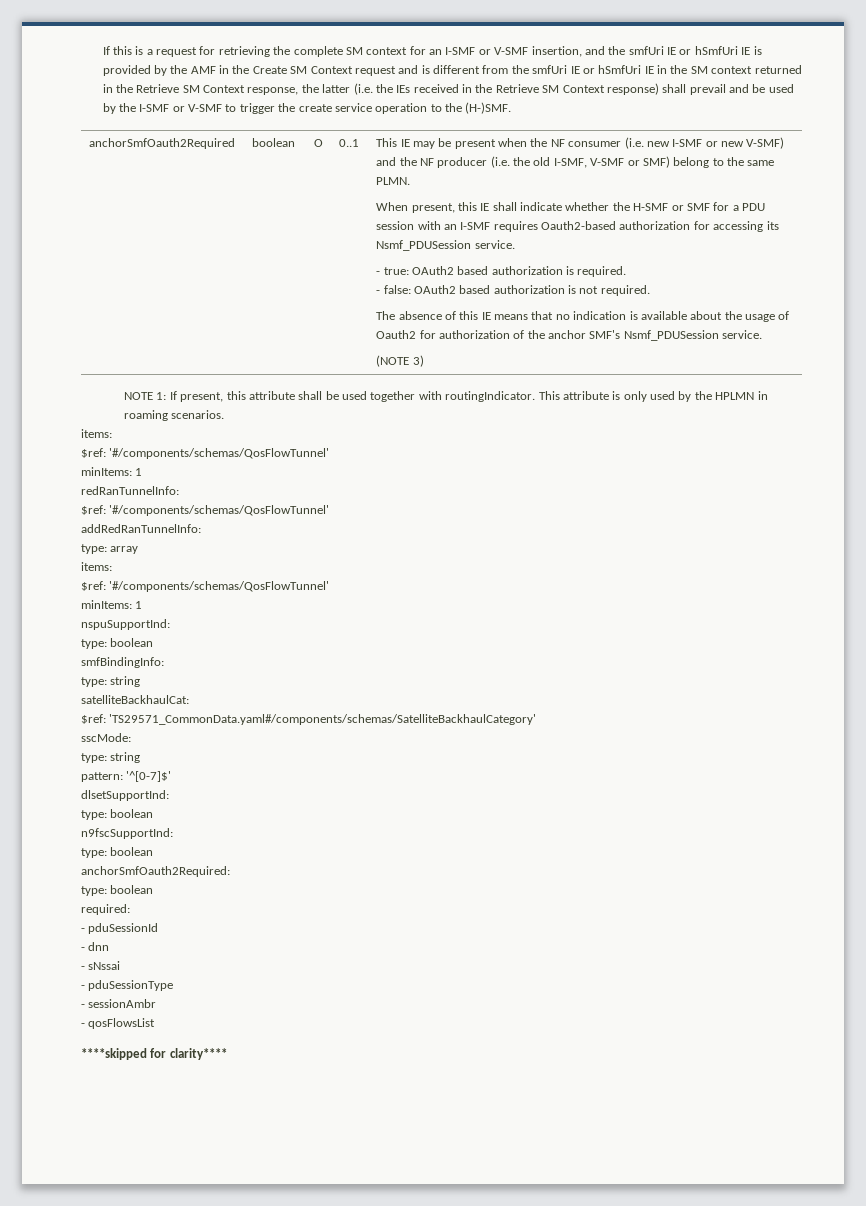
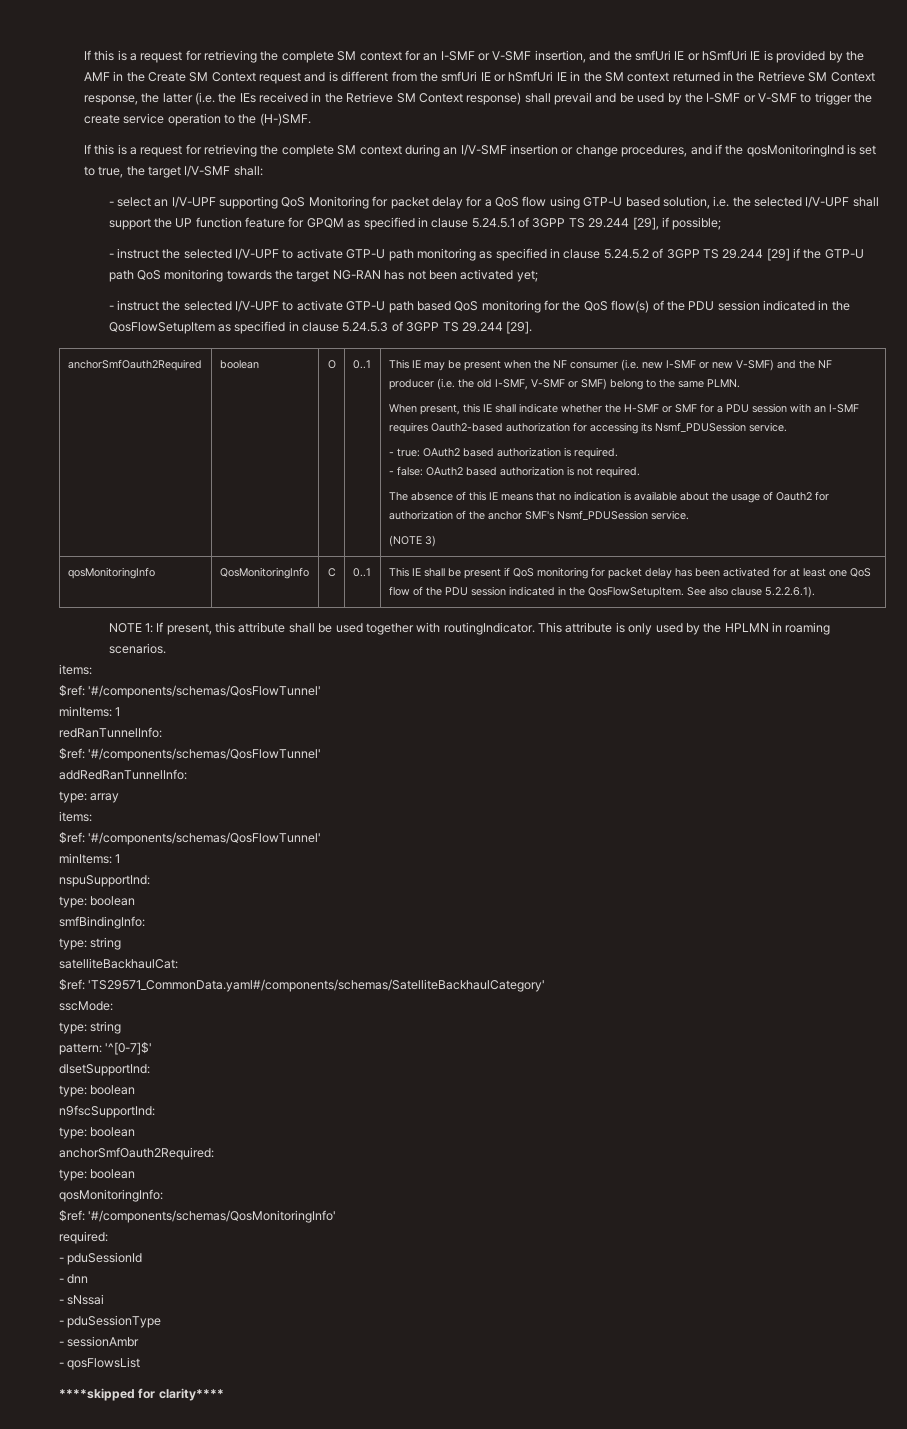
+ If this is a request for retrieving the complete SM context during an I/V-SMF insertion or change procedures, and if the qosMonitoringInd is set to true, the target I/V-SMF shall:
+ - select an I/V-UPF supporting QoS Monitoring for packet delay for a QoS flow using GTP-U based solution, i.e. the selected I/V-UPF shall support the UP function feature for GPQM as specified in clause 5.24.5.1 of 3GPP TS 29.244 [29], if possible;
+ - instruct the selected I/V-UPF to activate GTP-U path monitoring as specified in clause 5.24.5.2 of 3GPP TS 29.244 [29] if the GTP-U path QoS monitoring towards the target NG-RAN has not been activated yet;
+ - instruct the selected I/V-UPF to activate GTP-U path based QoS monitoring for the QoS flow(s) of the PDU session indicated in the QosFlowSetupItem as specified in clause 5.24.5.3 of 3GPP TS 29.244 [29].
+ qosMonitoringInfo | QosMonitoringInfo | C | 0..1 | This IE shall be present if QoS monitoring for packet delay has been activated for at least one QoS flow of the PDU session indicated in the QosFlowSetupItem. See also clause 5.2.2.6.1).
+ qosMonitoringInfo:
+ $ref: '#/components/schemas/QosMonitoringInfo'

